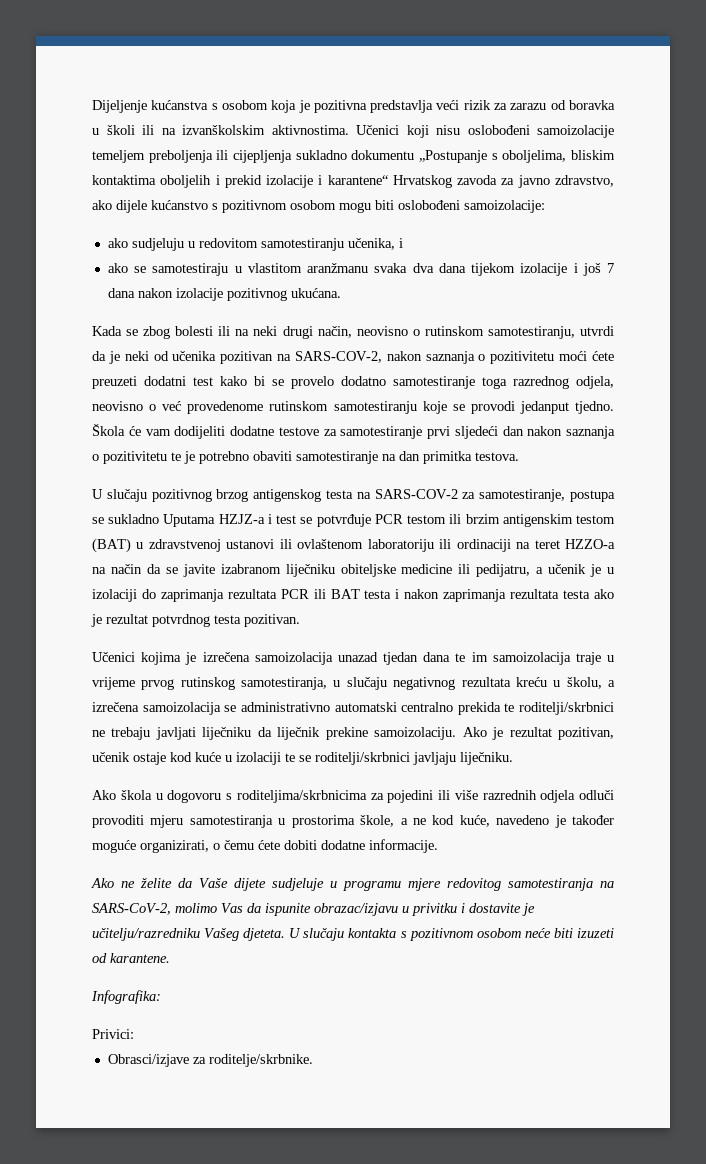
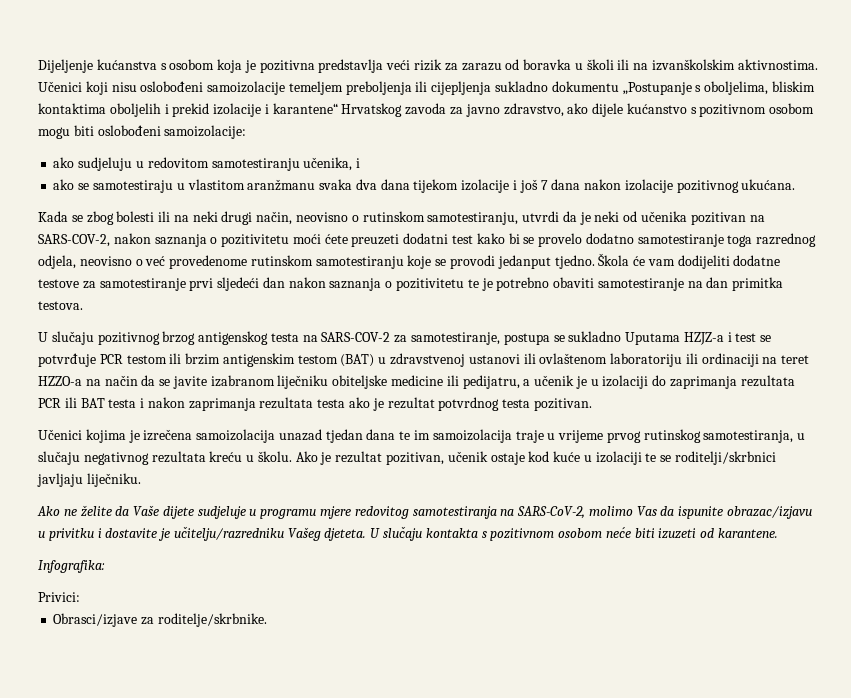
- Učenici kojima je izrečena samoizolacija unazad tjedan dana te im samoizolacija traje u vrijeme prvog rutinskog samotestiranja, u slučaju negativnog rezultata kreću u školu, a izrečena samoizolacija se administrativno automatski centralno prekida te roditelji/skrbnici ne trebaju javljati liječniku da liječnik prekine samoizolaciju.
+ Učenici kojima je izrečena samoizolacija unazad tjedan dana te im samoizolacija traje u vrijeme prvog rutinskog samotestiranja, u slučaju negativnog rezultata kreću u školu.
- Ako škola u dogovoru s roditeljima/skrbnicima za pojedini ili više razrednih odjela odluči provoditi mjeru samotestiranja u prostorima škole, a ne kod kuće, navedeno je također moguće organizirati, o čemu ćete dobiti dodatne informacije.

